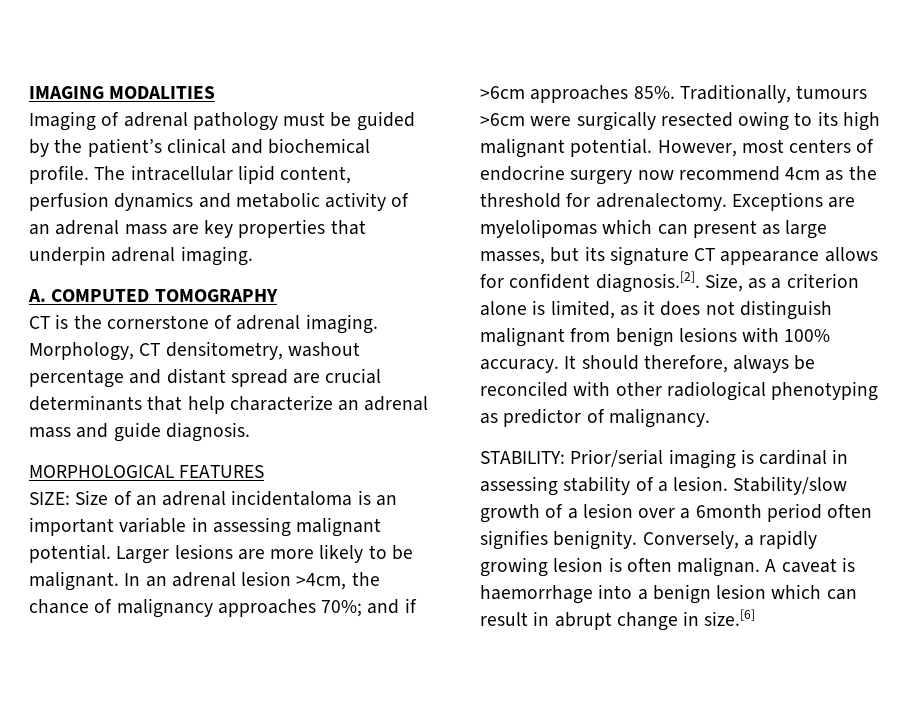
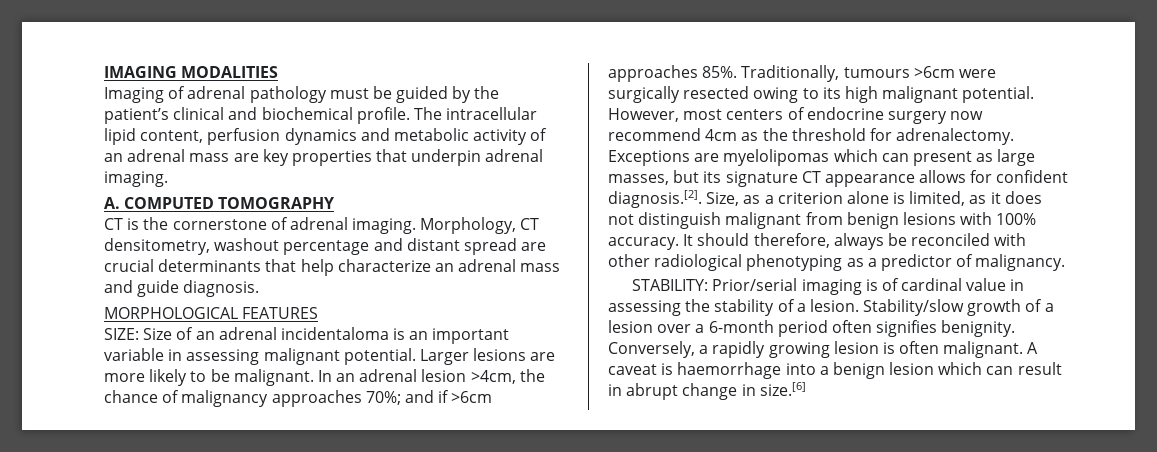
- It should therefore, always be reconciled with other radiological phenotyping as predictor of malignancy.
+ It should therefore, always be reconciled with other radiological phenotyping as a predictor of malignancy.
- STABILITY: Prior/serial imaging is cardinal in assessing stability of a lesion.
+ STABILITY: Prior/serial imaging is of cardinal value in assessing the stability of a lesion.
- Stability/slow growth of a lesion over a 6month period often signifies benignity.
+ Stability/slow growth of a lesion over a 6-month period often signifies benignity.
- Conversely, a rapidly growing lesion is often malignan.
+ Conversely, a rapidly growing lesion is often malignant.

